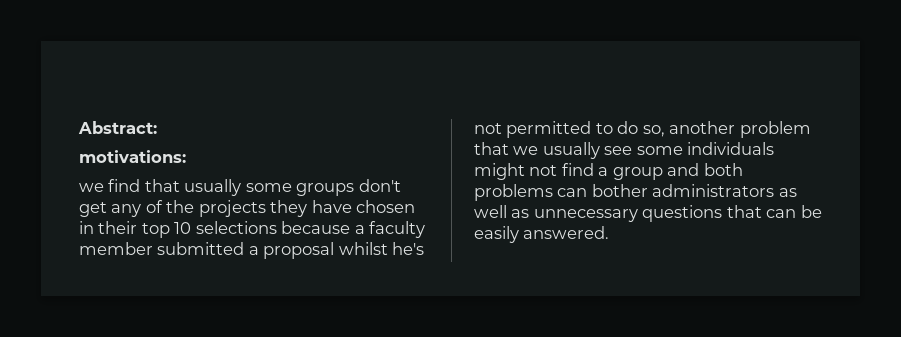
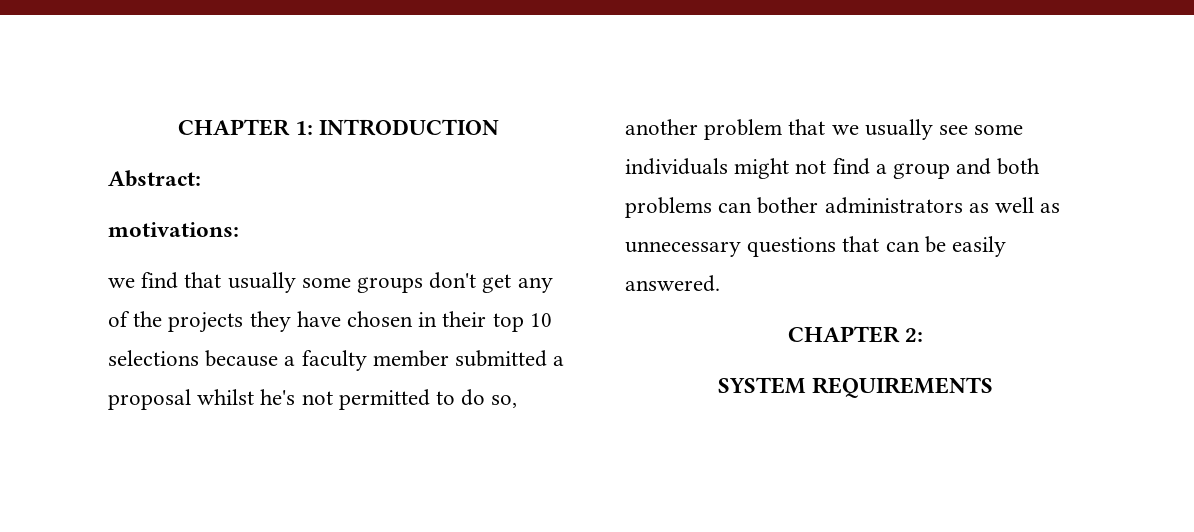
+ CHAPTER 1: INTRODUCTION
+ CHAPTER 2:
+ SYSTEM REQUIREMENTS

